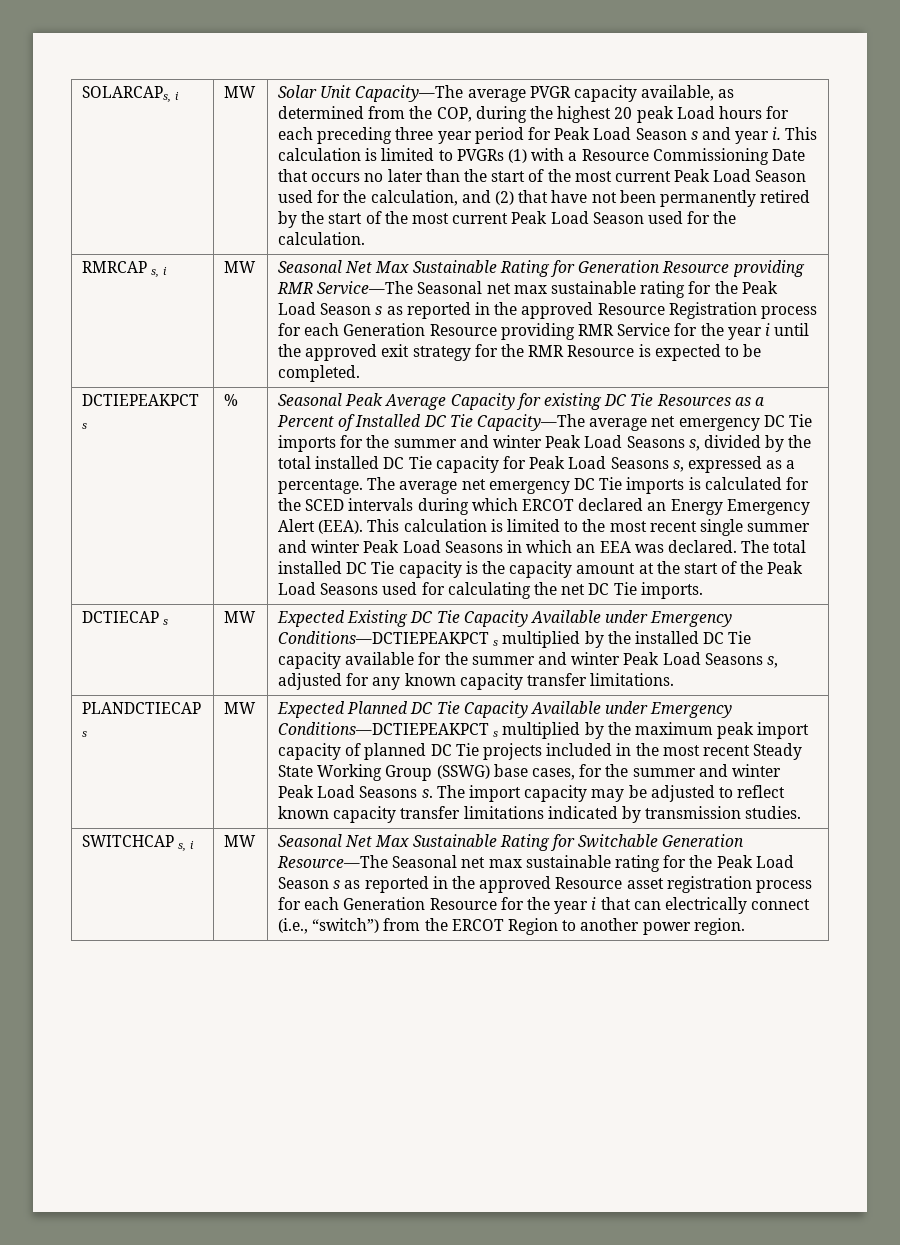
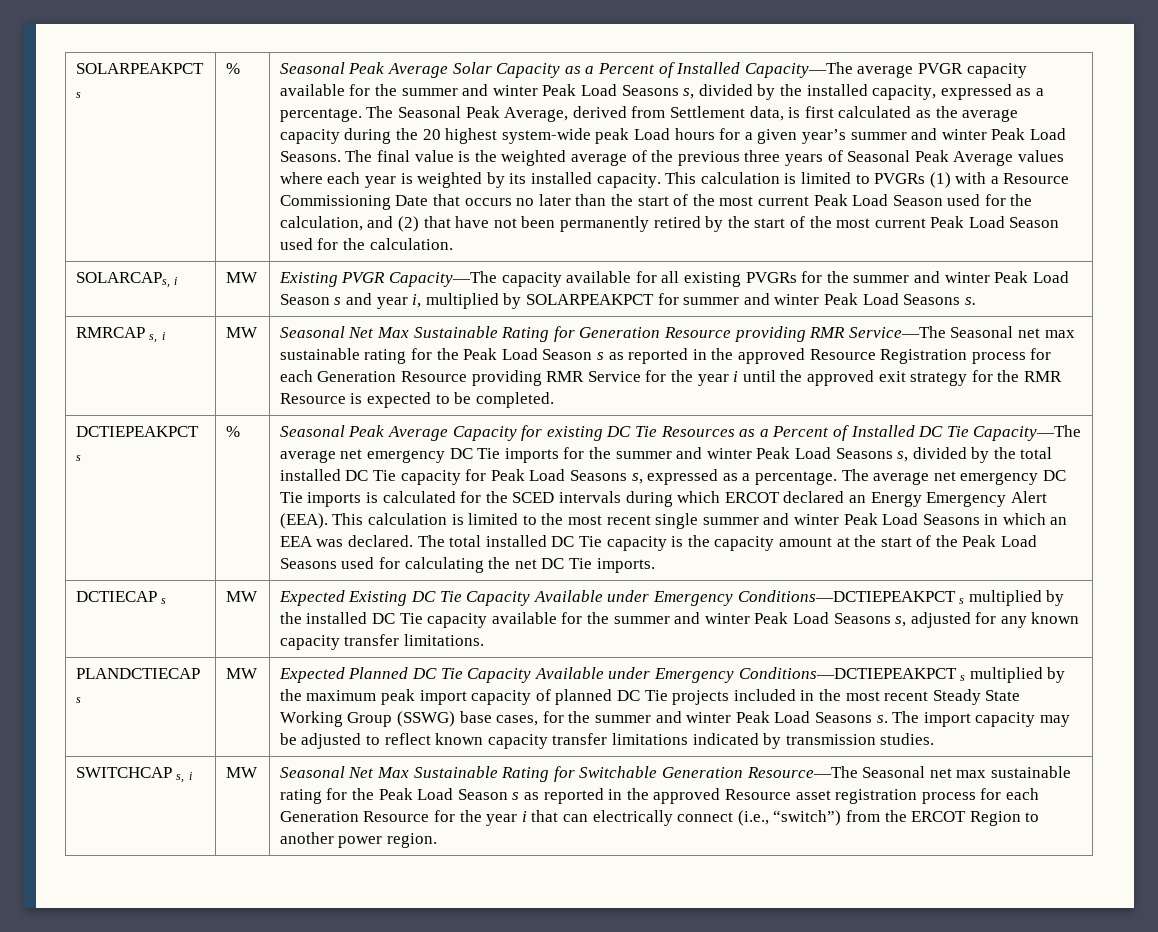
- SOLARCAPs, i | MW | Solar Unit Capacity—The average PVGR capacity available, as determined from the COP, during the highest 20 peak Load hours for each preceding three year period for Peak Load Season s and year i.
+ SOLARPEAKPCT s | % | Seasonal Peak Average Solar Capacity as a Percent of Installed Capacity—The average PVGR capacity available for the summer and winter Peak Load Seasons s, divided by the installed capacity, expressed as a percentage. The Seasonal Peak Average, derived from Settlement data, is first calculated as the average capacity during the 20 highest system-wide peak Load hours for a given year’s summer and winter Peak Load Seasons. The final value is the weighted average of the previous three years of Seasonal Peak Average values where each year is weighted by its installed capacity.
+ SOLARCAPs, i | MW | Existing PVGR Capacity—The capacity available for all existing PVGRs for the summer and winter Peak Load Season s and year i, multiplied by SOLARPEAKPCT for summer and winter Peak Load Seasons s.

